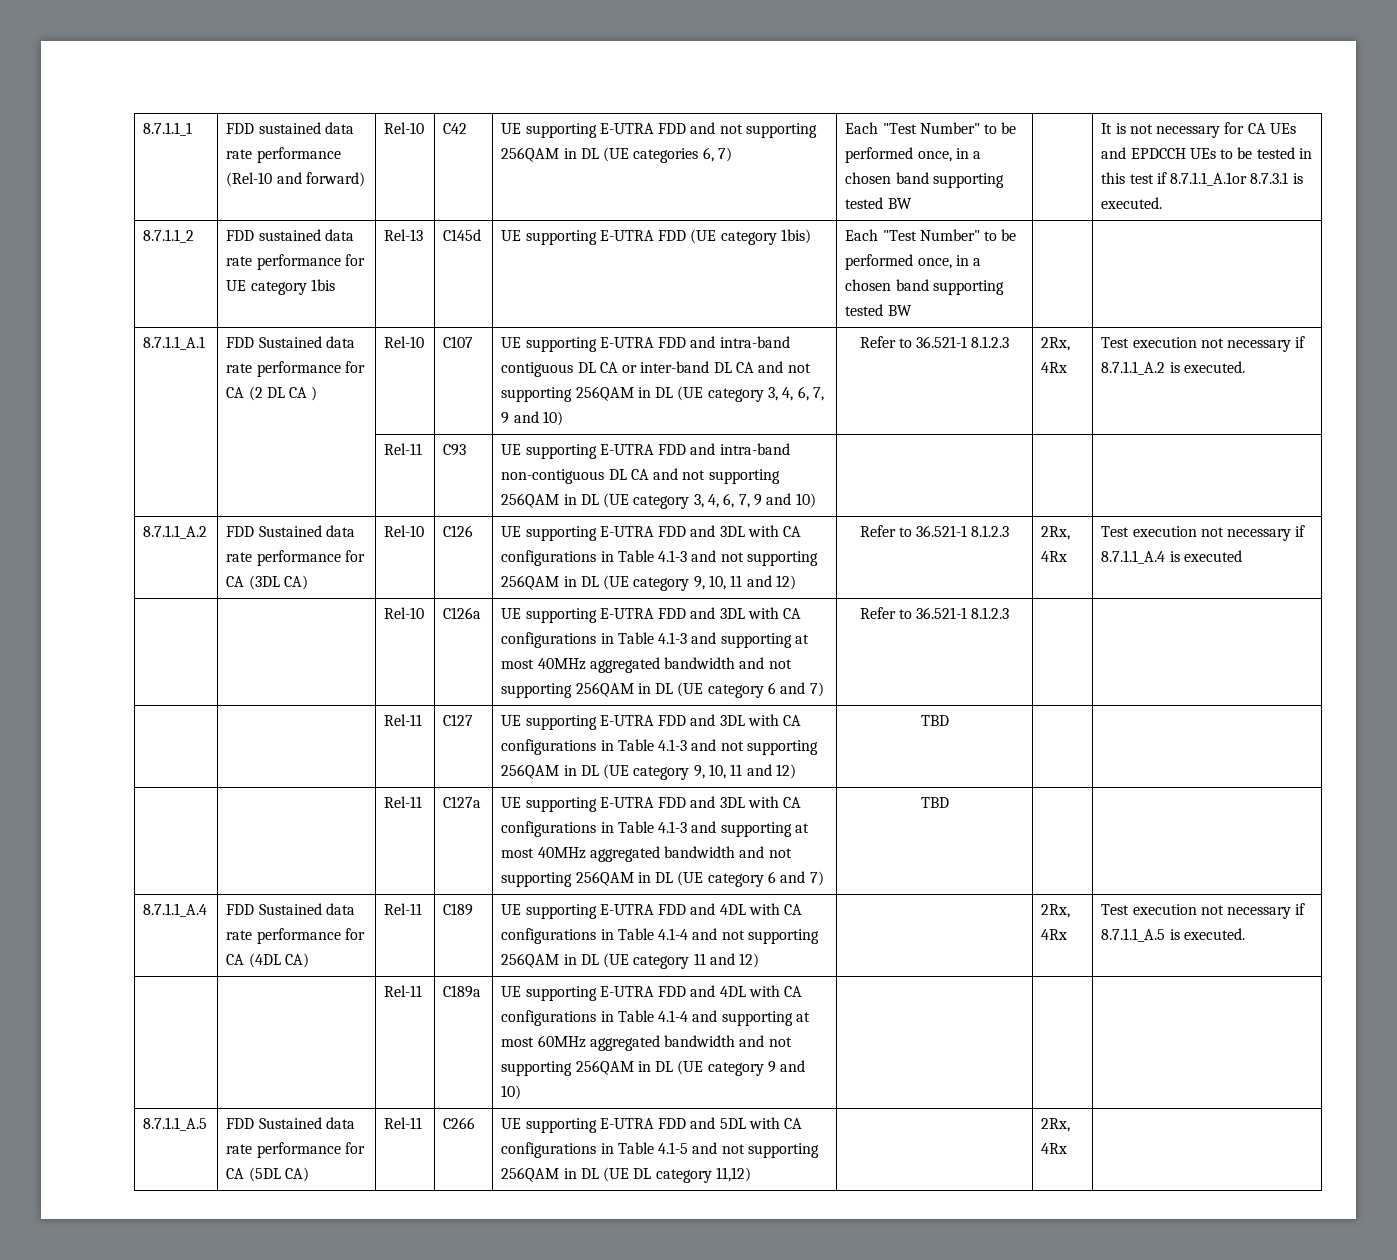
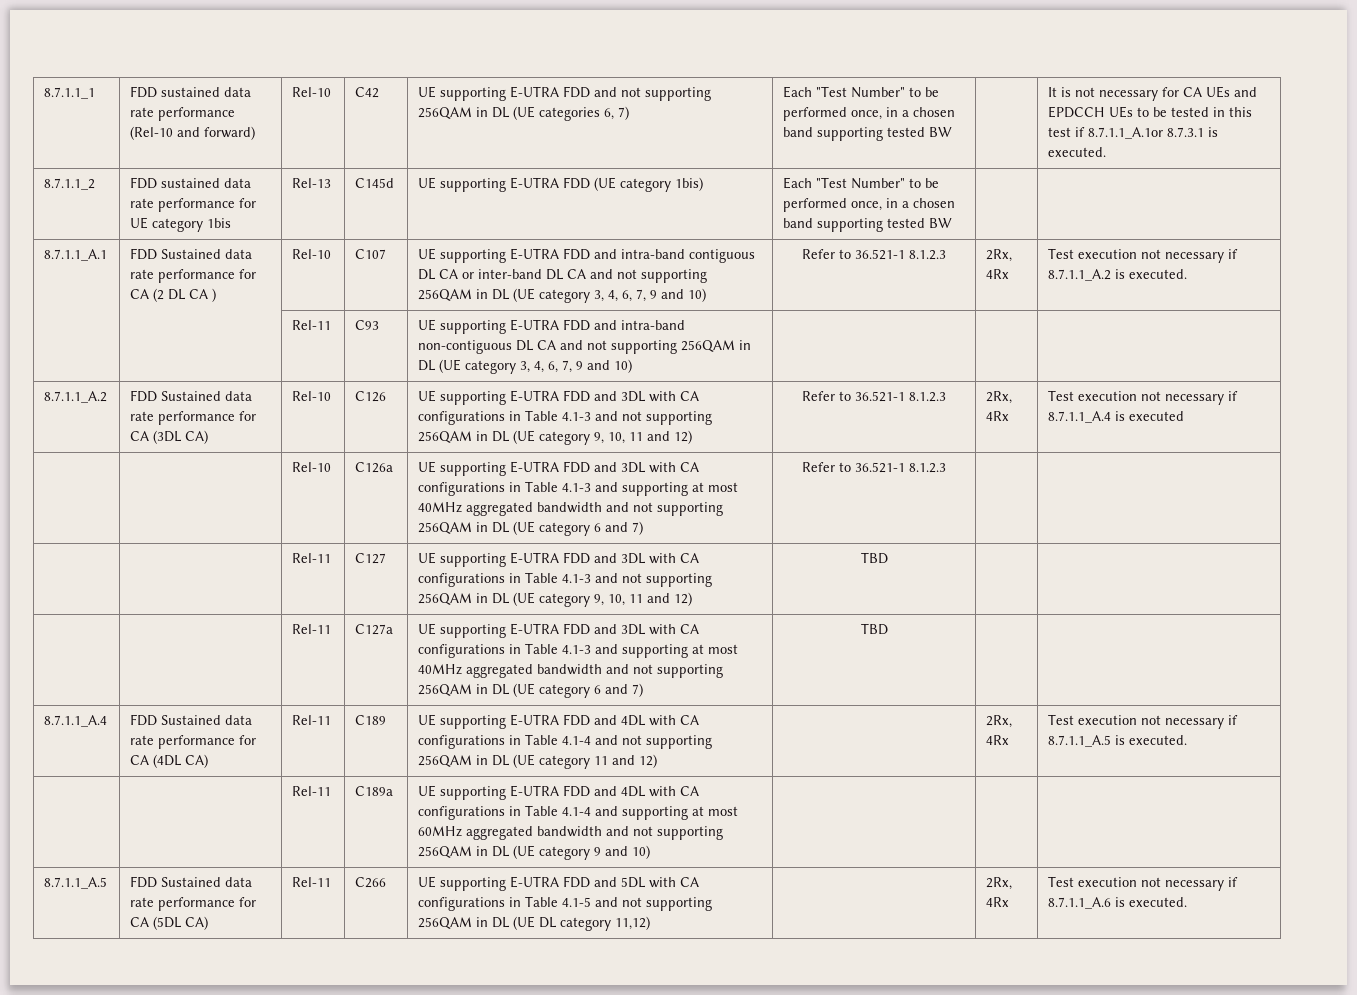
+ Test execution not necessary if 8.7.1.1_A.6 is executed.

